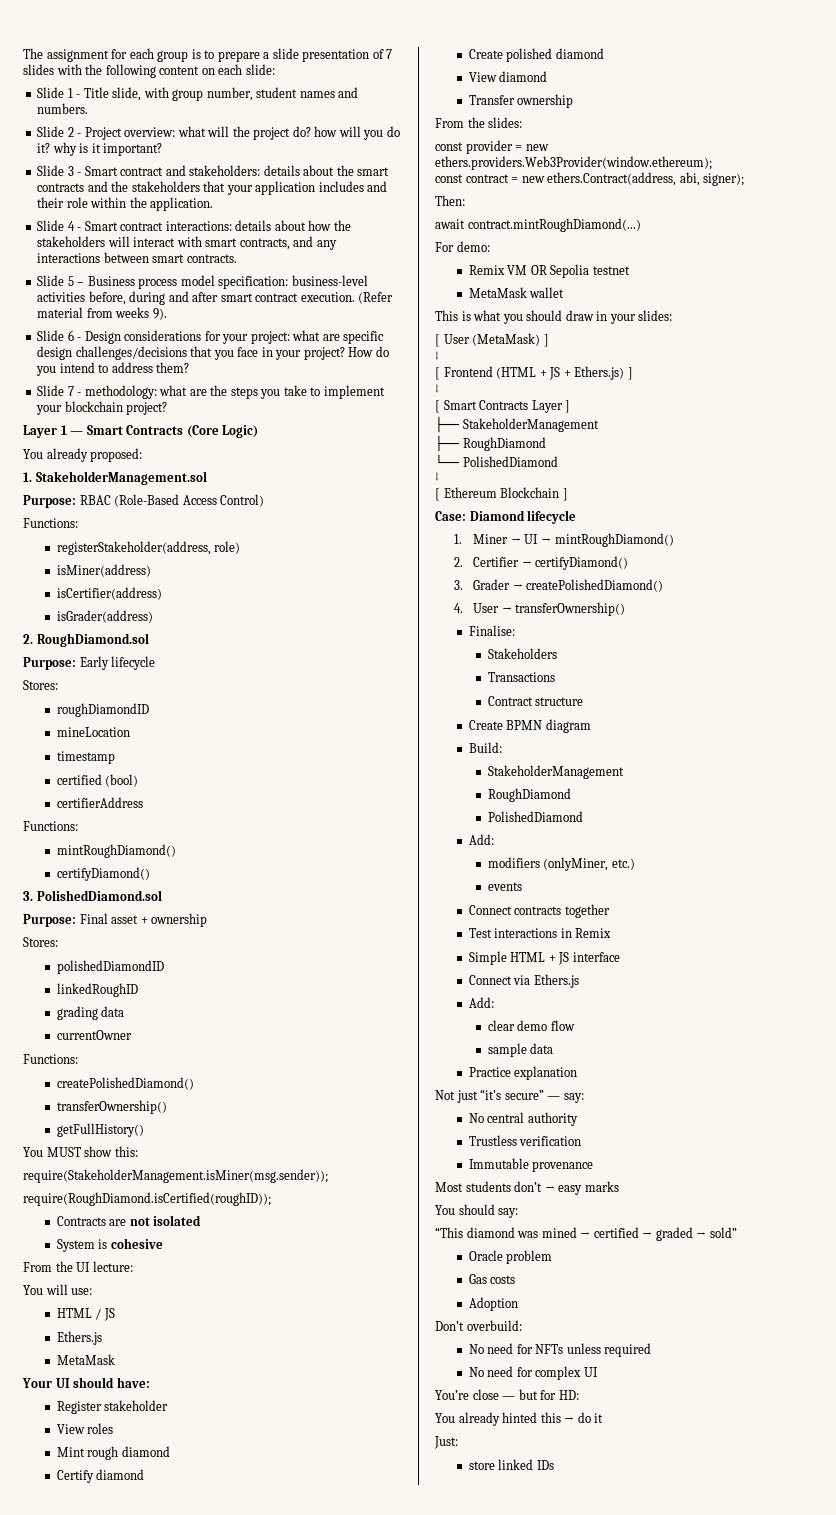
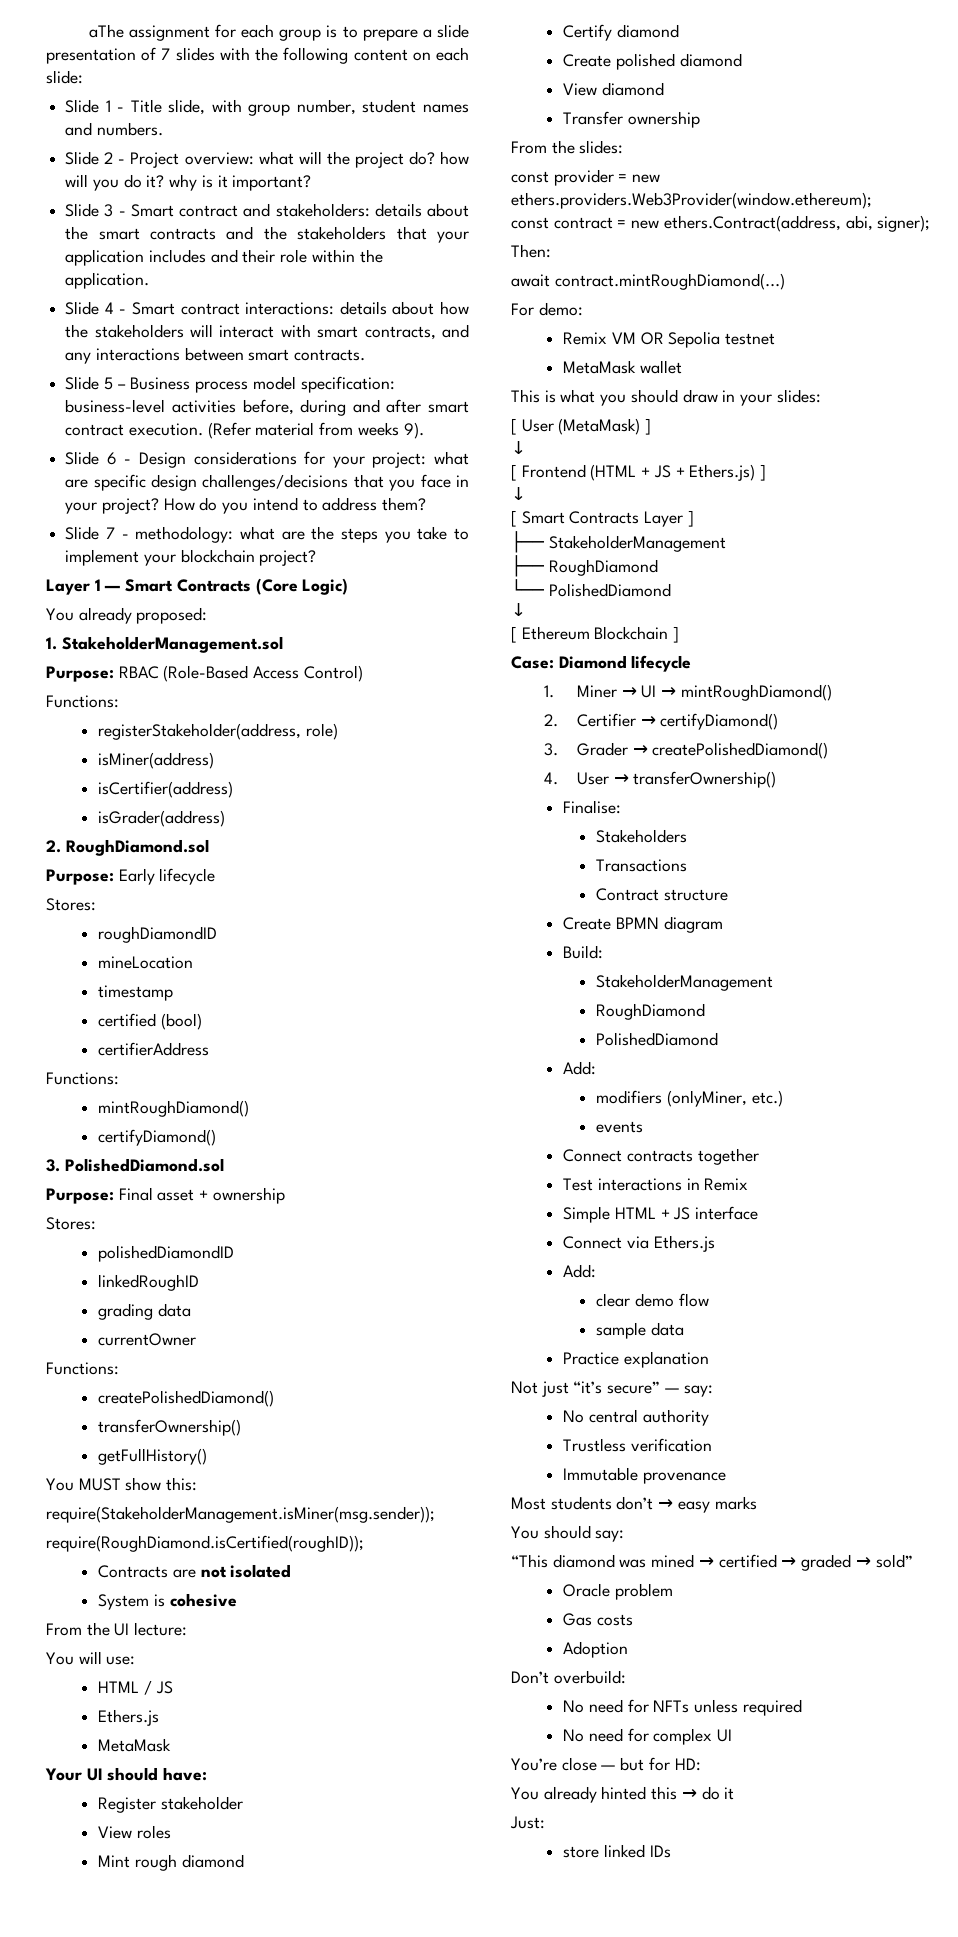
- The assignment for each group is to prepare a slide presentation of 7 slides with the following content on each slide:
+ aThe assignment for each group is to prepare a slide presentation of 7 slides with the following content on each slide:

